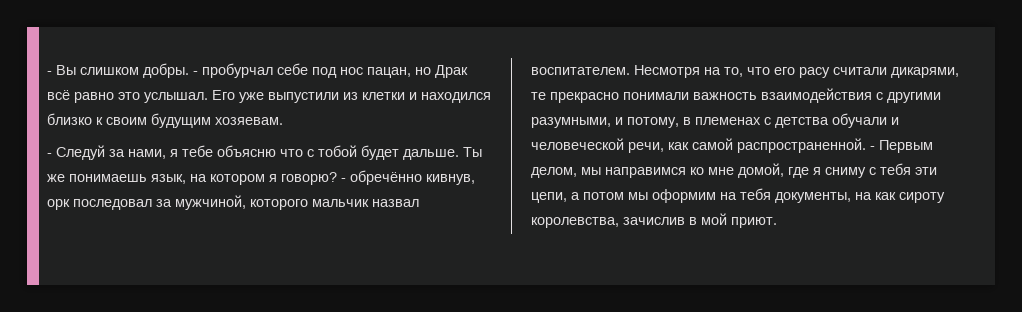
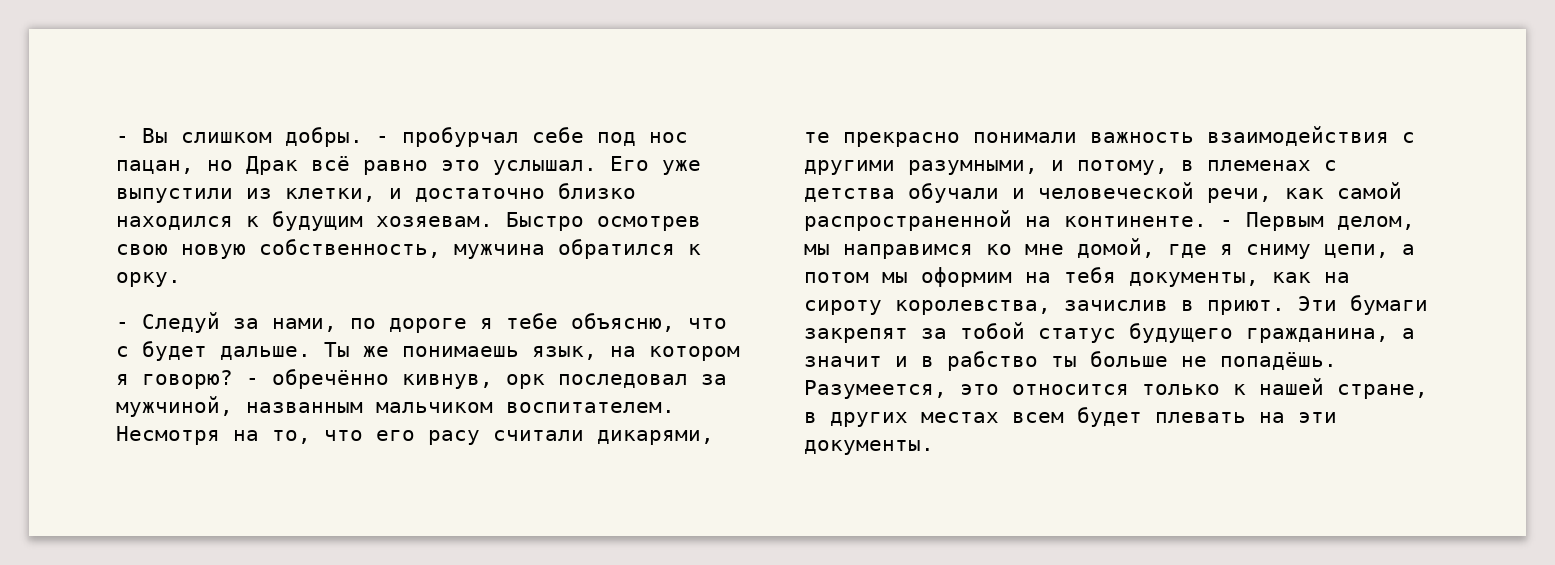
- Его уже выпустили из клетки и находился близко к своим будущим хозяевам.
+ Его уже выпустили из клетки, и достаточно близко находился к будущим хозяевам. Быстро осмотрев свою новую собственность, мужчина обратился к орку.
- - Следуй за нами, я тебе объясню что с тобой будет дальше.
+ - Следуй за нами, по дороге я тебе объясню, что с будет дальше.
- - обречённо кивнув, орк последовал за мужчиной, которого мальчик назвал воспитателем.
+ - обречённо кивнув, орк последовал за мужчиной, названным мальчиком воспитателем.
- Несмотря на то, что его расу считали дикарями, те прекрасно понимали важность взаимодействия с другими разумными, и потому, в племенах с детства обучали и человеческой речи, как самой распространенной.
+ Несмотря на то, что его расу считали дикарями, те прекрасно понимали важность взаимодействия с другими разумными, и потому, в племенах с детства обучали и человеческой речи, как самой распространенной на континенте.
- - Первым делом, мы направимся ко мне домой, где я сниму с тебя эти цепи, а потом мы оформим на тебя документы, на как сироту королевства, зачислив в мой приют.
+ - Первым делом, мы направимся ко мне домой, где я сниму цепи, а потом мы оформим на тебя документы, как на сироту королевства, зачислив в приют. Эти бумаги закрепят за тобой статус будущего гражданина, а значит и в рабство ты больше не попадёшь. Разумеется, это относится только к нашей стране, в других местах всем будет плевать на эти документы.

